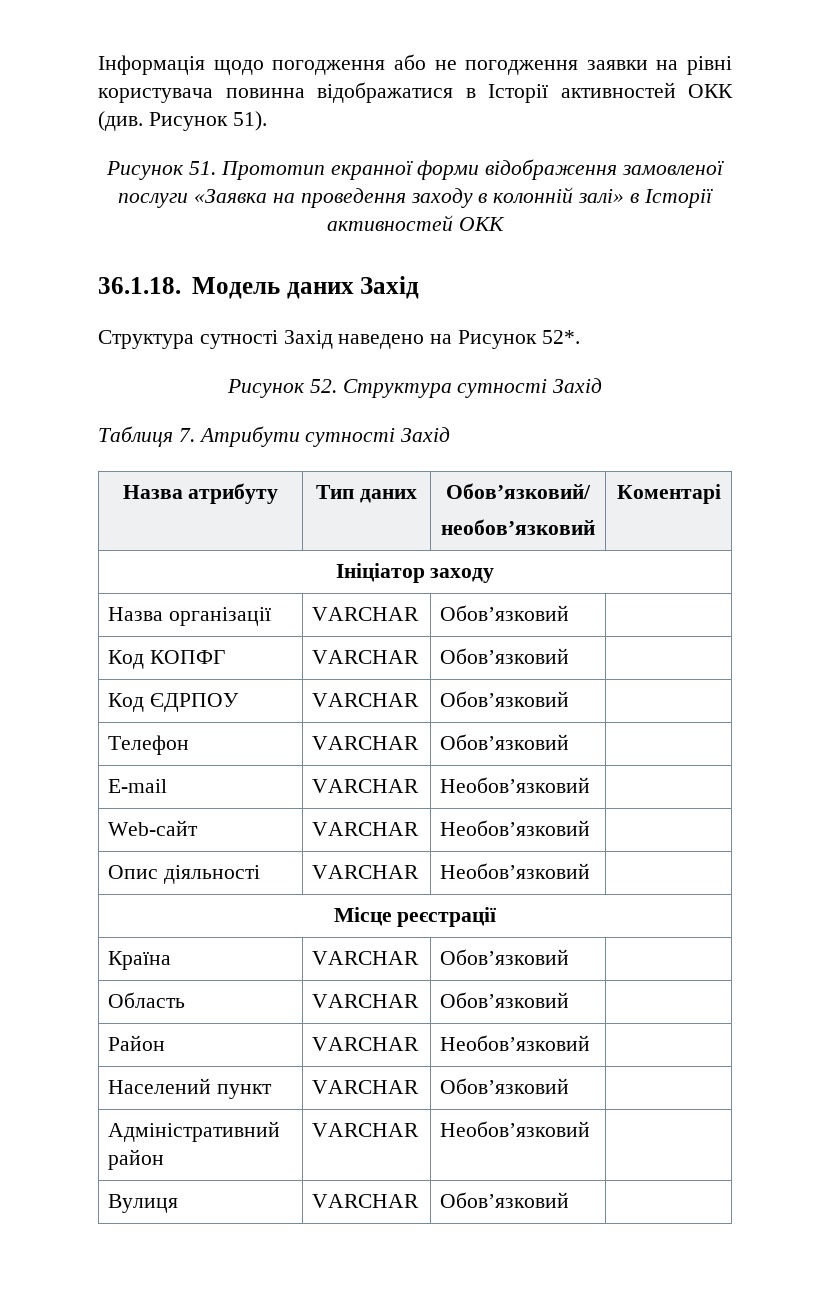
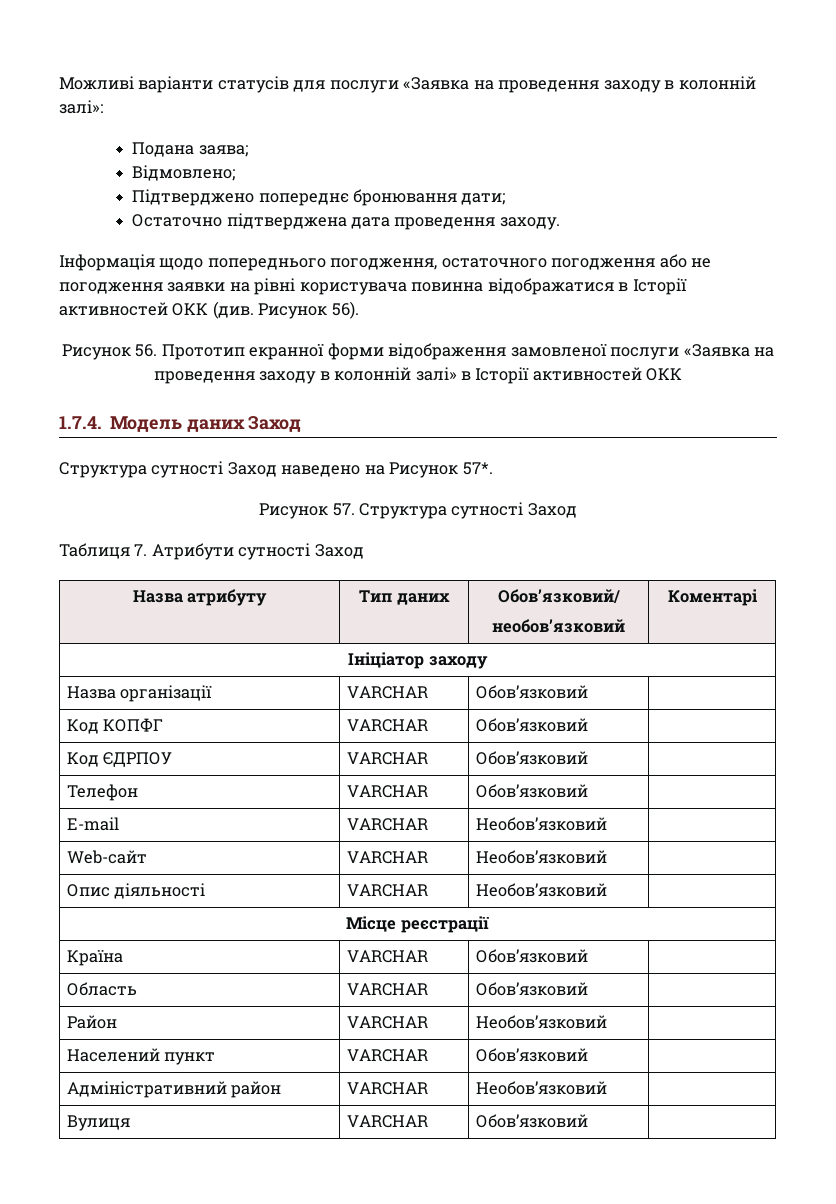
- Інформація щодо погодження або не погодження заявки на рівні користувача повинна відображатися в Історії активностей ОКК (див.
+ Можливі варіанти статусів для послуги «Заявка на проведення заходу в колонній залі»:
+ Подана заява;
+ Відмовлено;
+ Підтверджено попереднє бронювання дати;
+ Остаточно підтверджена дата проведення заходу.
+ Інформація щодо попереднього погодження, остаточного погодження або не погодження заявки на рівні користувача повинна відображатися в Історії активностей ОКК (див.
- Рисунок 51).
- Рисунок 51. Прототип екранної форми відображення замовленої послуги «Заявка на проведення заходу в колонній залі» в Історії активностей ОКК
+ Рисунок 56).
+ Рисунок 56. Прототип екранної форми відображення замовленої послуги «Заявка на проведення заходу в колонній залі» в Історії активностей ОКК
- 36.1.18. Модель даних Захід
- Структура сутності Захід наведено на Рисунок 52*.
- Рисунок 52. Структура сутності Захід
+ 1.7.4. Модель даних Заход
+ Структура сутності Заход наведено на Рисунок 57*.
+ Рисунок 57. Структура сутності Заход
- Таблиця 7. Атрибути сутності Захід
+ Таблиця 7. Атрибути сутності Заход

